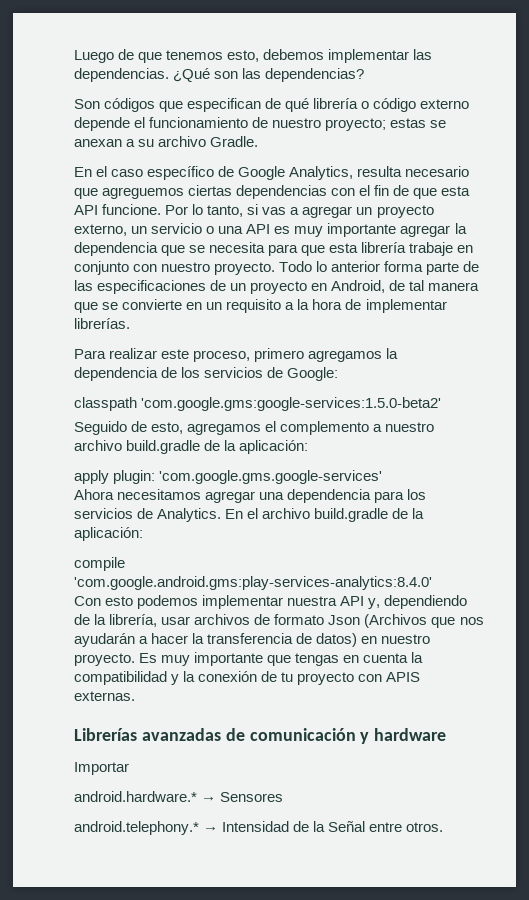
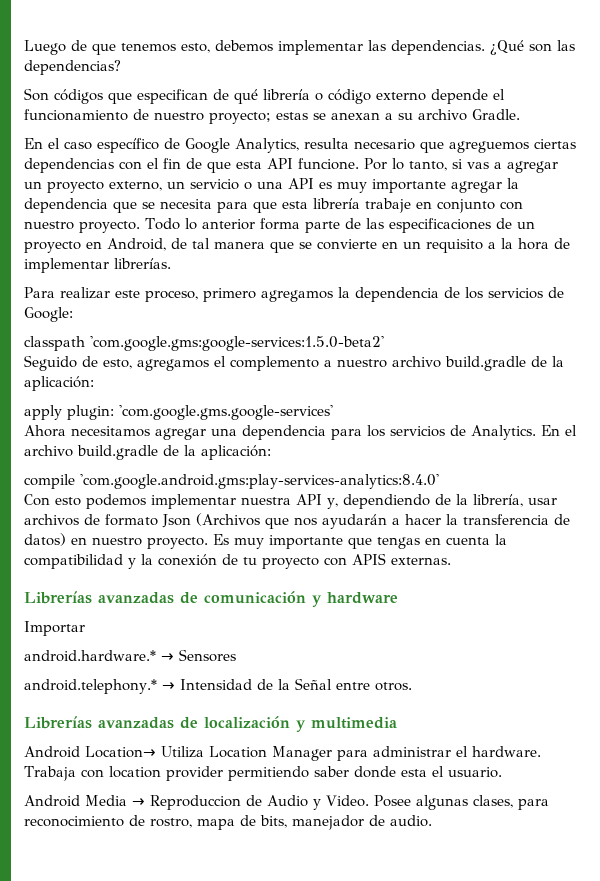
+ Librerías avanzadas de localización y multimedia
+ Android Location→ Utiliza Location Manager para administrar el hardware. Trabaja con location provider permitiendo saber donde esta el usuario.
+ Android Media → Reproduccion de Audio y Video. Posee algunas clases, para reconocimiento de rostro, mapa de bits, manejador de audio.

